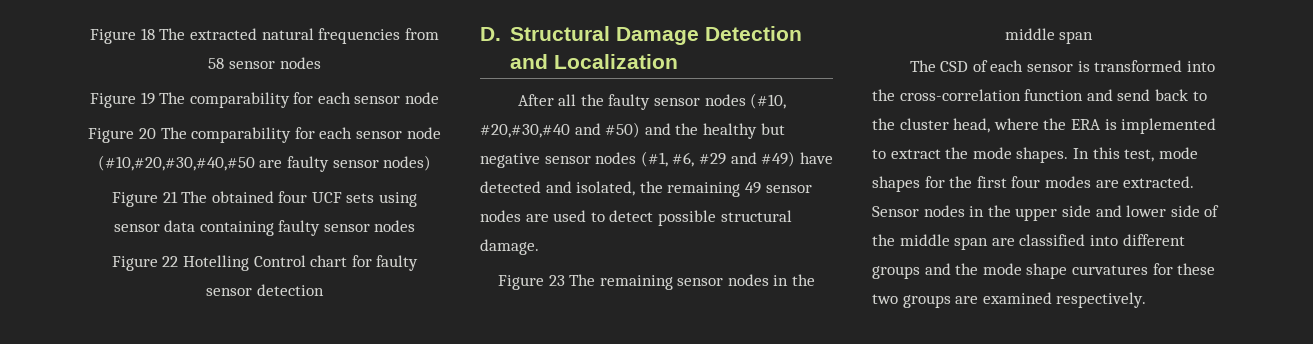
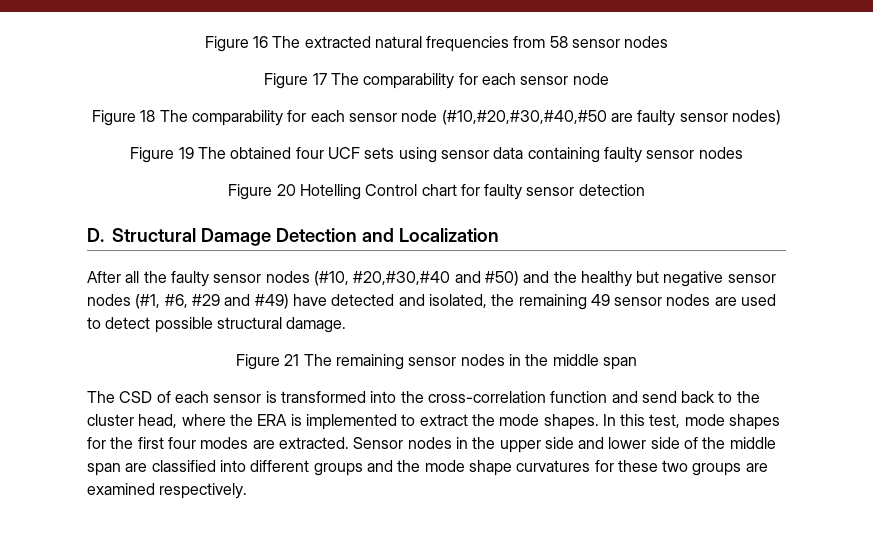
- Figure 18 The extracted natural frequencies from 58 sensor nodes
+ Figure 16 The extracted natural frequencies from 58 sensor nodes
- Figure 19 The comparability for each sensor node
+ Figure 17 The comparability for each sensor node
- Figure 20 The comparability for each sensor node (#10,#20,#30,#40,#50 are faulty sensor nodes)
+ Figure 18 The comparability for each sensor node (#10,#20,#30,#40,#50 are faulty sensor nodes)
- Figure 21 The obtained four UCF sets using sensor data containing faulty sensor nodes
+ Figure 19 The obtained four UCF sets using sensor data containing faulty sensor nodes
- Figure 22 Hotelling Control chart for faulty sensor detection
+ Figure 20 Hotelling Control chart for faulty sensor detection
- Figure 23 The remaining sensor nodes in the middle span
+ Figure 21 The remaining sensor nodes in the middle span

